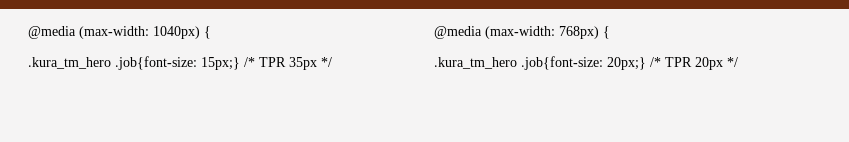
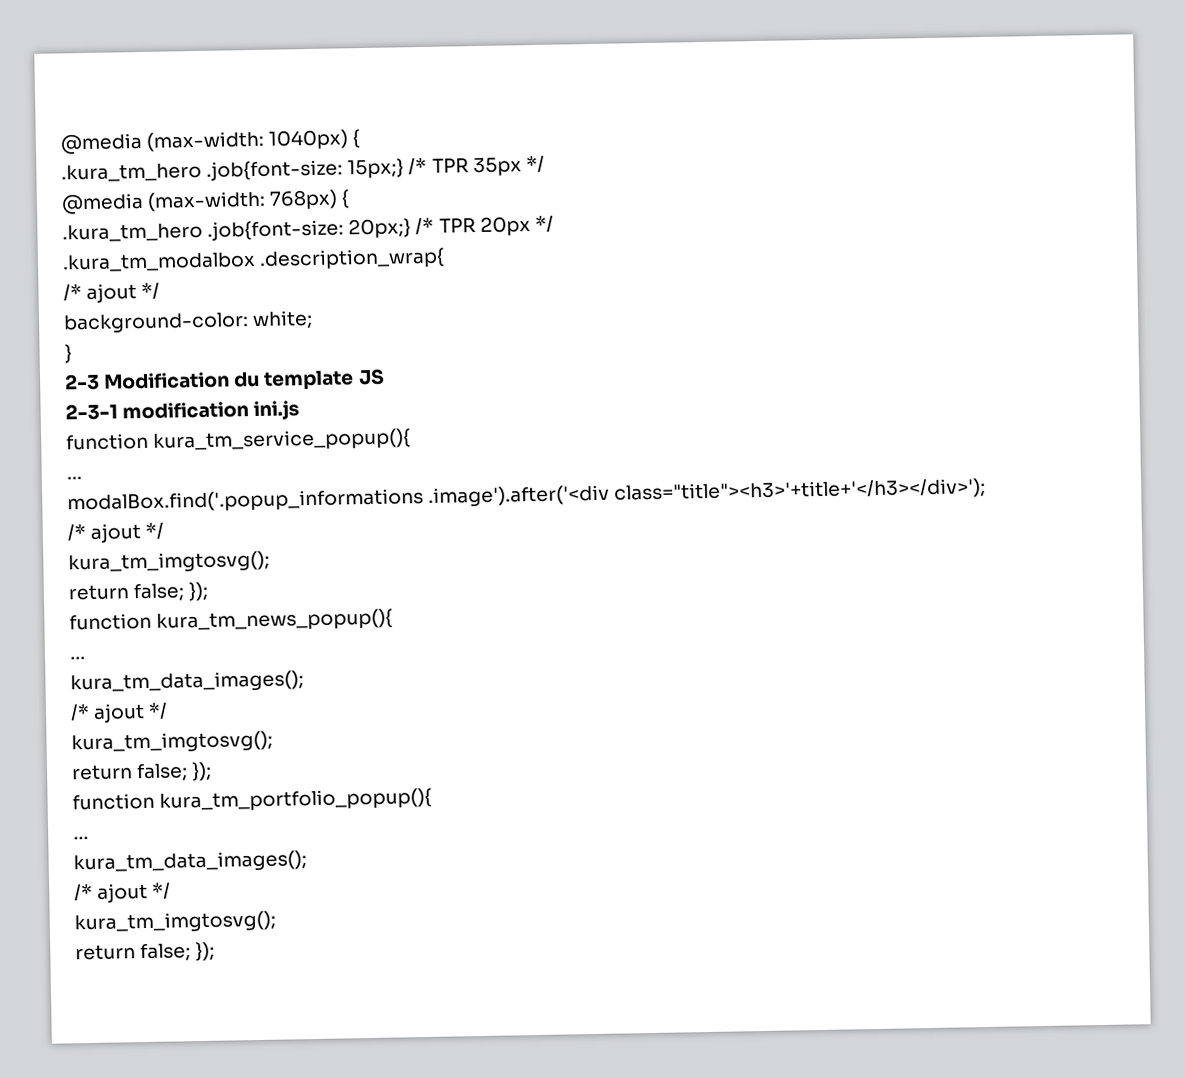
+ .kura_tm_modalbox .description_wrap{
+ /* ajout */
+ background-color: white;
+ }
+ 2-3 Modification du template JS
+ 2-3-1 modification ini.js
+ function kura_tm_service_popup(){
+ …
+ modalBox.find('.popup_informations .image').after('<div class="title"><h3>'+title+'</h3></div>');
+ /* ajout */
+ kura_tm_imgtosvg();
+ return false; });
+ function kura_tm_news_popup(){
+ …
+ kura_tm_data_images();
+ /* ajout */
+ kura_tm_imgtosvg();
+ return false; });
+ function kura_tm_portfolio_popup(){
+ …
+ kura_tm_data_images();
+ /* ajout */
+ kura_tm_imgtosvg();
+ return false; });

